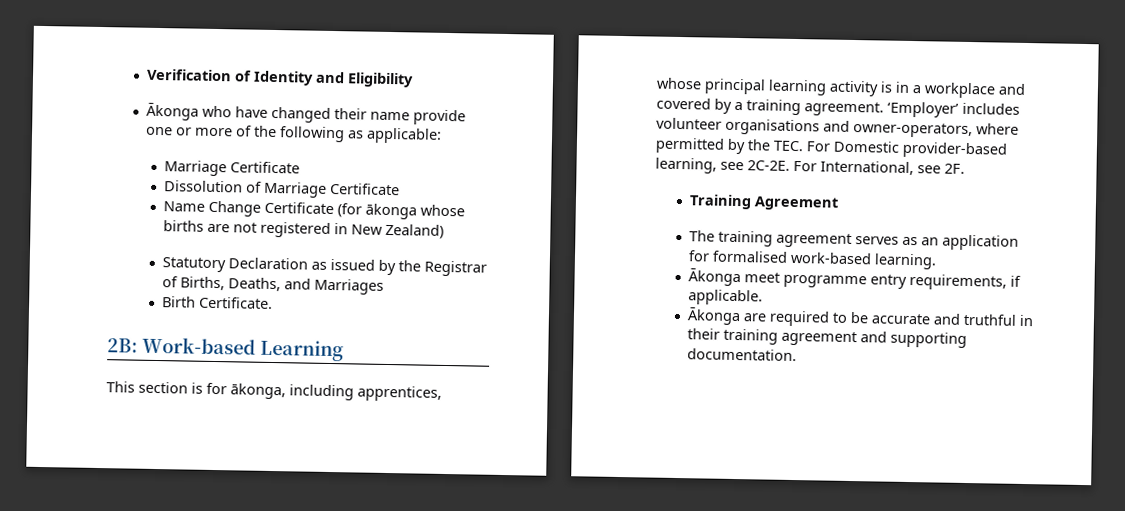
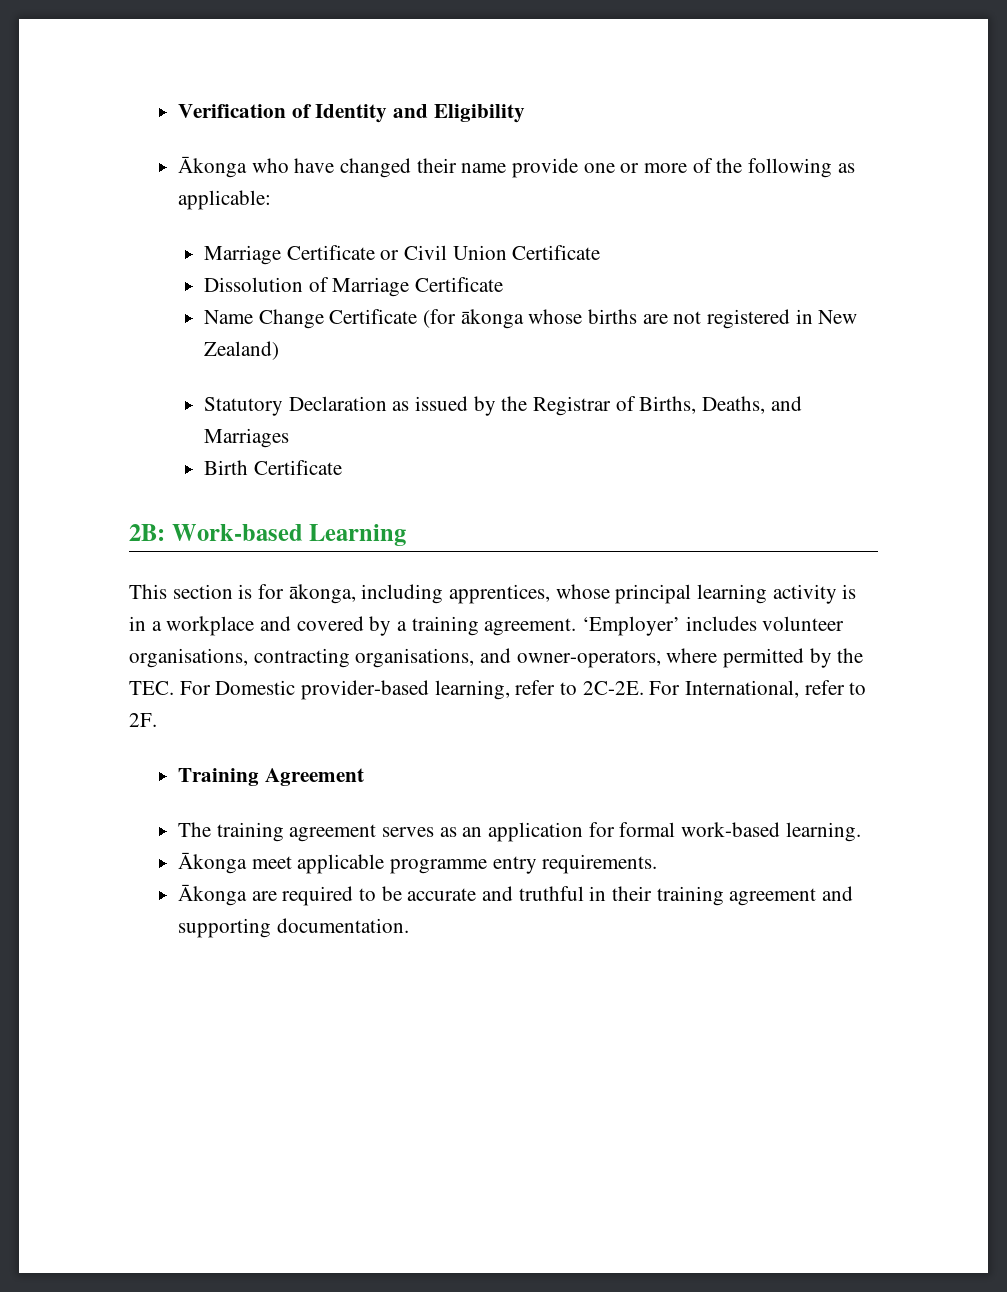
  Ākonga who have changed their name provide one or more of the following as applicable:
- Marriage Certificate
+ Marriage Certificate or Civil Union Certificate
- Birth Certificate.
+ Birth Certificate
- ‘Employer’ includes volunteer organisations and owner-operators, where permitted by the TEC. For Domestic provider-based learning, see 2C-2E.
+ ‘Employer’ includes volunteer organisations, contracting organisations, and owner-operators, where permitted by the TEC. For Domestic provider-based learning, refer to 2C-2E.
- For International, see 2F.
+ For International, refer to 2F.
- The training agreement serves as an application for formalised work-based learning.
+ The training agreement serves as an application for formal work-based learning.
- Ākonga meet programme entry requirements, if applicable.
+ Ākonga meet applicable programme entry requirements.

